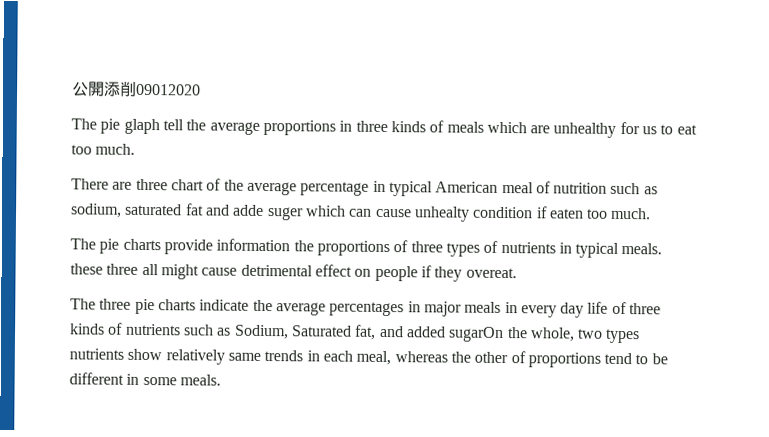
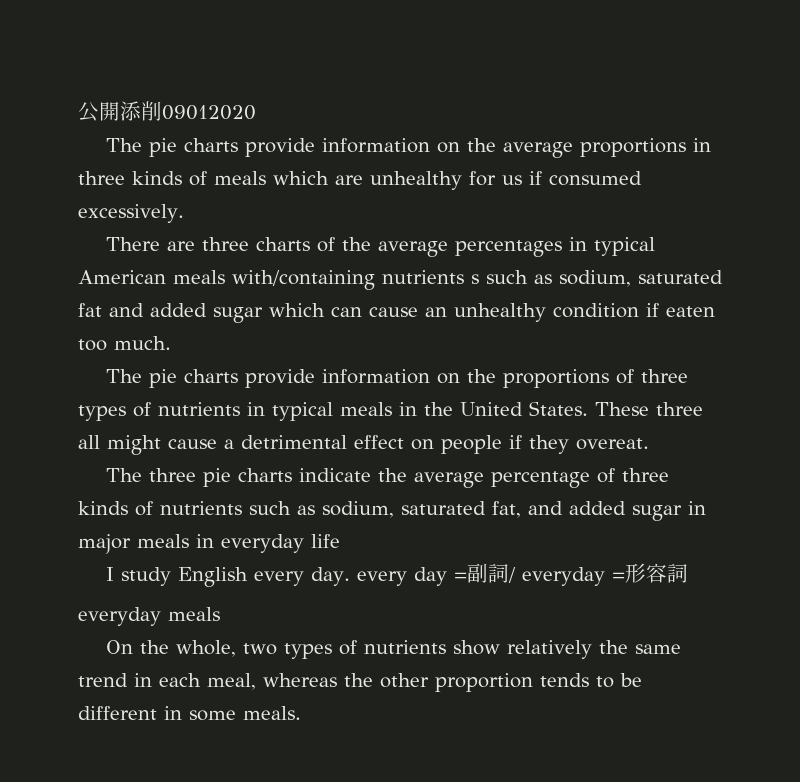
- The pie glaph tell the average proportions in three kinds of meals which are unhealthy for us to eat too much.
+ The pie charts provide information on the average proportions in three kinds of meals which are unhealthy for us if consumed excessively.
- There are three chart of the average percentage in typical American meal of nutrition such as sodium, saturated fat and adde suger which can cause unhealty condition if eaten too much.
+ There are three charts of the average percentages in typical American meals with/containing nutrients s such as sodium, saturated fat and added sugar which can cause an unhealthy condition if eaten too much.
- The pie charts provide information the proportions of three types of nutrients in typical meals. these three all might cause detrimental effect on people if they overeat.
+ The pie charts provide information on the proportions of three types of nutrients in typical meals in the United States. These three all might cause a detrimental effect on people if they overeat.
- The three pie charts indicate the average percentages in major meals in every day life of three kinds of nutrients such as Sodium, Saturated fat, and added sugarOn the whole, two types nutrients show relatively same trends in each meal, whereas the other of proportions tend to be different in some meals.
+ The three pie charts indicate the average percentage of three kinds of nutrients such as sodium, saturated fat, and added sugar in major meals in everyday life
+ I study English every day. every day =副詞/ everyday =形容詞
+ everyday meals
+ On the whole, two types of nutrients show relatively the same trend in each meal, whereas the other proportion tends to be different in some meals.

